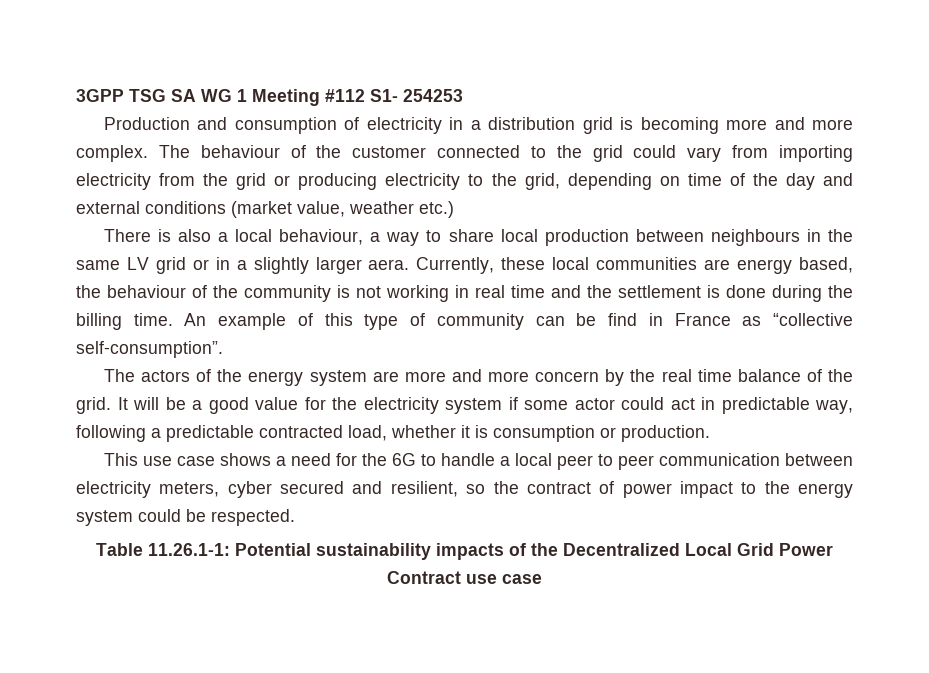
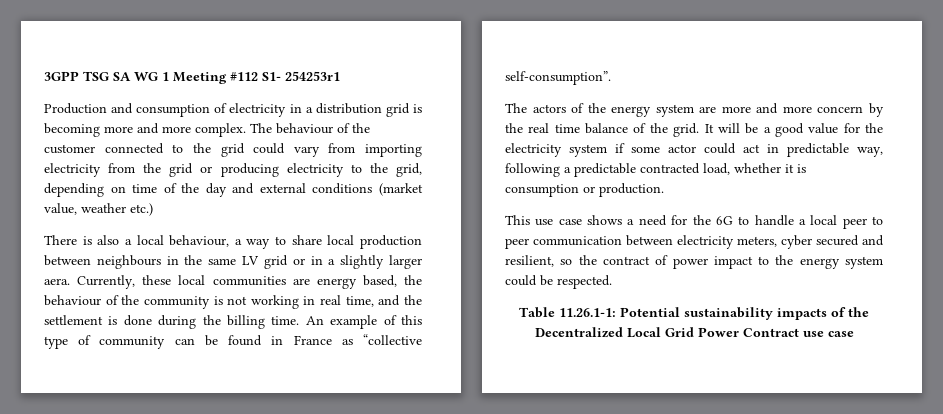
- 3GPP TSG SA WG 1 Meeting #112 S1- 254253
+ 3GPP TSG SA WG 1 Meeting #112 S1- 254253r1
- Currently, these local communities are energy based, the behaviour of the community is not working in real time and the settlement is done during the billing time.
+ Currently, these local communities are energy based, the behaviour of the community is not working in real time, and the settlement is done during the billing time.
- An example of this type of community can be find in France as “collective self-consumption”.
+ An example of this type of community can be found in France as “collective self-consumption”.

